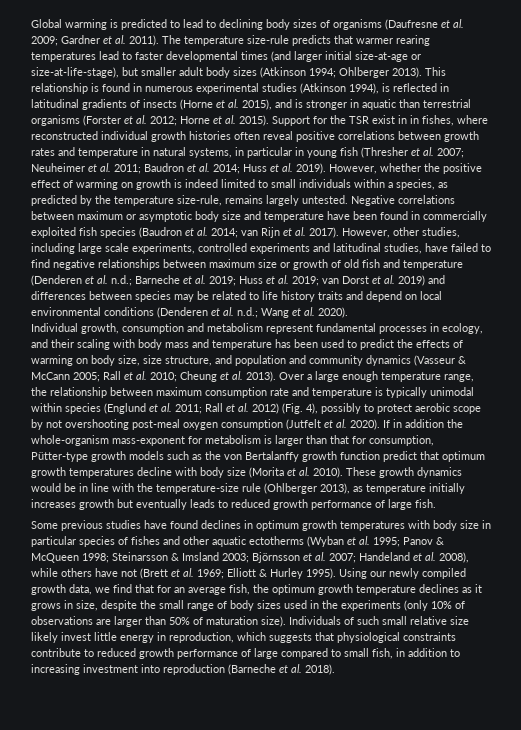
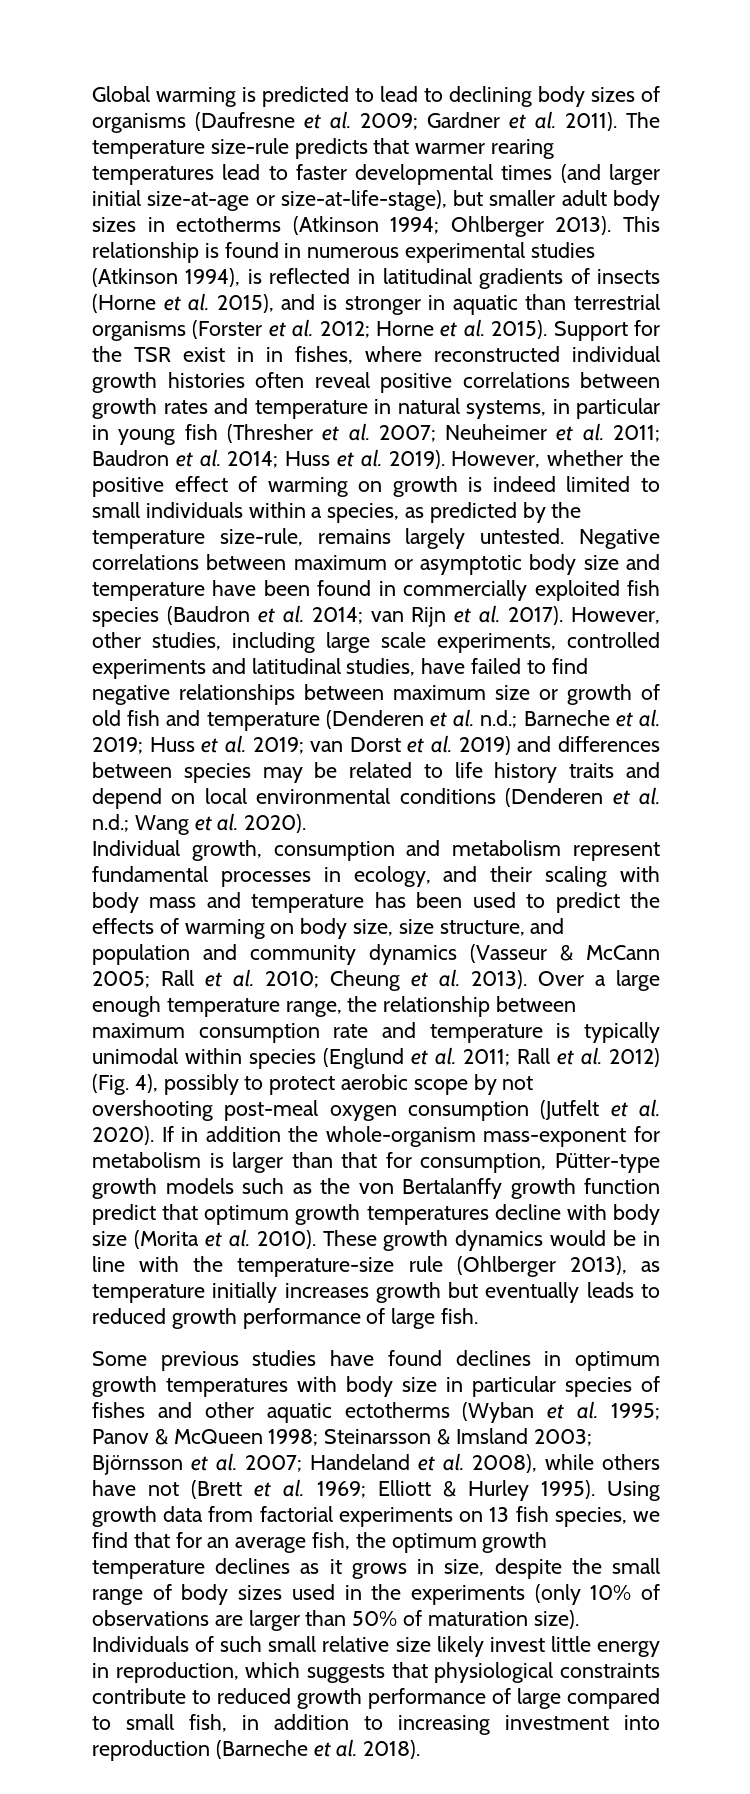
- The temperature size-rule predicts that warmer rearing temperatures lead to faster developmental times (and larger initial size-at-age or size-at-life-stage), but smaller adult body sizes (Atkinson 1994; Ohlberger 2013).
+ The temperature size-rule predicts that warmer rearing temperatures lead to faster developmental times (and larger initial size-at-age or size-at-life-stage), but smaller adult body sizes in ectotherms (Atkinson 1994; Ohlberger 2013).
- Using our newly compiled growth data, we find that for an average fish, the optimum growth temperature declines as it grows in size, despite the small range of body sizes used in the experiments (only 10% of observations are larger than 50% of maturation size).
+ Using growth data from factorial experiments on 13 fish species, we find that for an average fish, the optimum growth temperature declines as it grows in size, despite the small range of body sizes used in the experiments (only 10% of observations are larger than 50% of maturation size).

